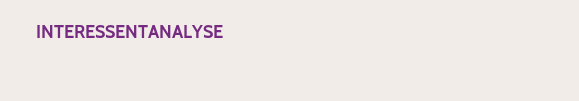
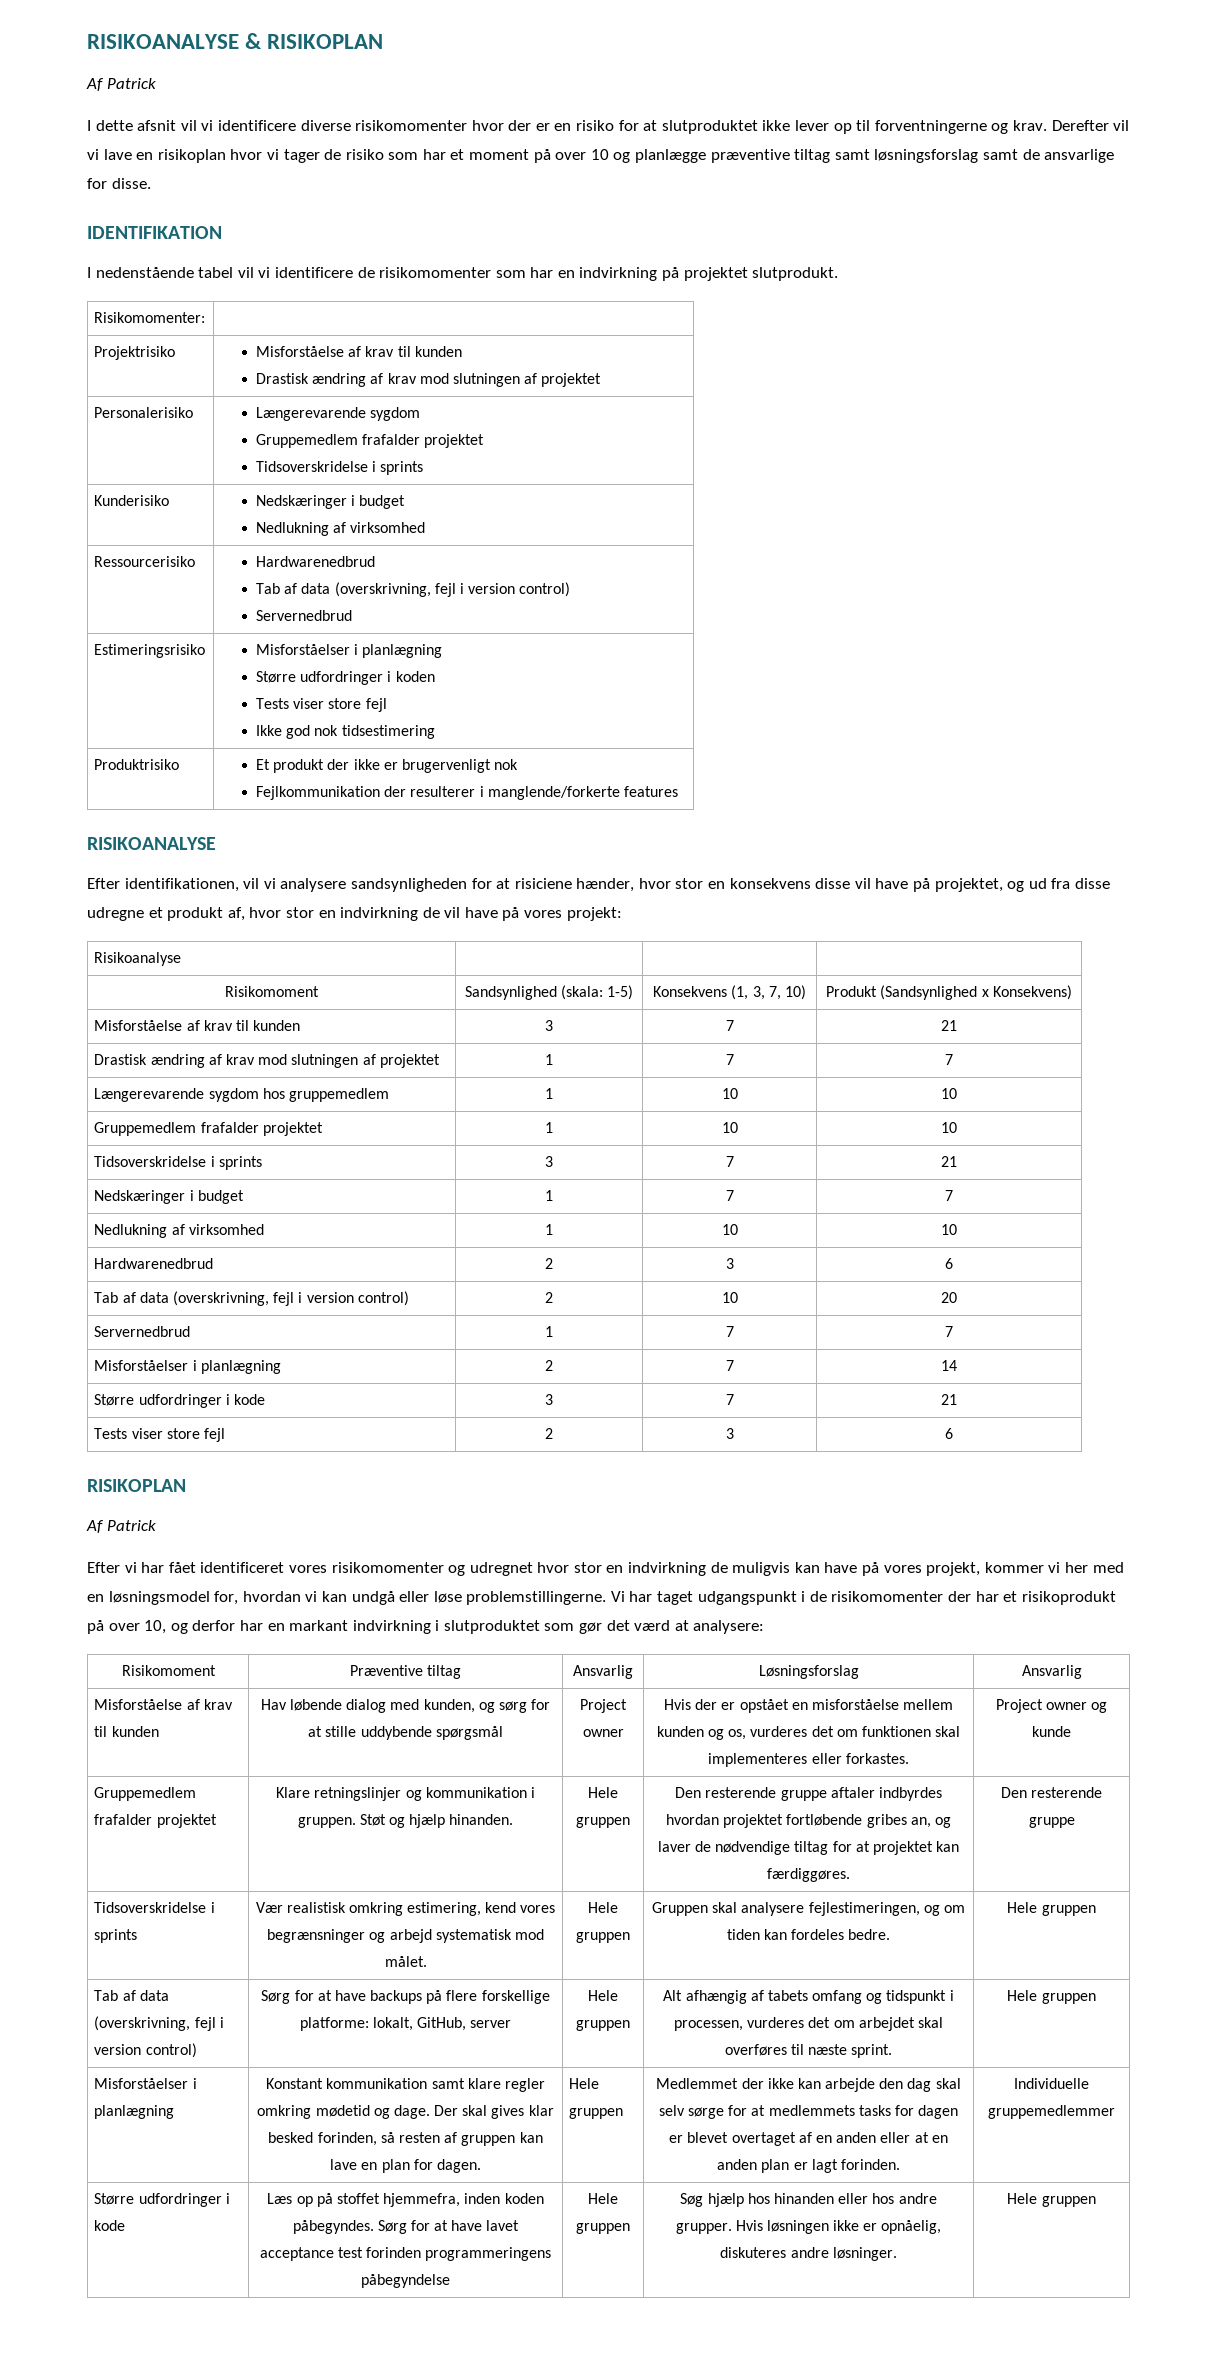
- INTERESSENTANALYSE
+ RISIKOANALYSE & RISIKOPLAN
+ Af Patrick
+ I dette afsnit vil vi identificere diverse risikomomenter hvor der er en risiko for at slutproduktet ikke lever op til forventningerne og krav. Derefter vil vi lave en risikoplan hvor vi tager de risiko som har et moment på over 10 og planlægge præventive tiltag samt løsningsforslag samt de ansvarlige for disse.
+ IDENTIFIKATION
+ I nedenstående tabel vil vi identificere de risikomomenter som har en indvirkning på projektet slutprodukt.
+ Risikomomenter: |
+ Projektrisiko | Misforståelse af krav til kunden
+ Drastisk ændring af krav mod slutningen af projektet
+ Personalerisiko | Længerevarende sygdom
+ Gruppemedlem frafalder projektet
+ Tidsoverskridelse i sprints
+ Kunderisiko | Nedskæringer i budget
+ Nedlukning af virksomhed
+ Ressourcerisiko | Hardwarenedbrud
+ Tab af data (overskrivning, fejl i version control)
+ Servernedbrud
+ Estimeringsrisiko | Misforståelser i planlægning
+ Større udfordringer i koden
+ Tests viser store fejl
+ Ikke god nok tidsestimering
+ Produktrisiko | Et produkt der ikke er brugervenligt nok
+ Fejlkommunikation der resulterer i manglende/forkerte features
+ RISIKOANALYSE
+ Efter identifikationen, vil vi analysere sandsynligheden for at risiciene hænder, hvor stor en konsekvens disse vil have på projektet, og ud fra disse udregne et produkt af, hvor stor en indvirkning de vil have på vores projekt:
+ Risikoanalyse | | |
+ Risikomoment | Sandsynlighed (skala: 1-5) | Konsekvens (1, 3, 7, 10) | Produkt (Sandsynlighed x Konsekvens)
+ Misforståelse af krav til kunden | 3 | 7 | 21
+ Drastisk ændring af krav mod slutningen af projektet | 1 | 7 | 7
+ Længerevarende sygdom hos gruppemedlem | 1 | 10 | 10
+ Gruppemedlem frafalder projektet | 1 | 10 | 10
+ Tidsoverskridelse i sprints | 3 | 7 | 21
+ Nedskæringer i budget | 1 | 7 | 7
+ Nedlukning af virksomhed | 1 | 10 | 10
+ Hardwarenedbrud | 2 | 3 | 6
+ Tab af data (overskrivning, fejl i version control) | 2 | 10 | 20
+ Servernedbrud | 1 | 7 | 7
+ Misforståelser i planlægning | 2 | 7 | 14
+ Større udfordringer i kode | 3 | 7 | 21
+ Tests viser store fejl | 2 | 3 | 6
+ RISIKOPLAN
+ Af Patrick
+ Efter vi har fået identificeret vores risikomomenter og udregnet hvor stor en indvirkning de muligvis kan have på vores projekt, kommer vi her med en løsningsmodel for, hvordan vi kan undgå eller løse problemstillingerne. Vi har taget udgangspunkt i de risikomomenter der har et risikoprodukt på over 10, og derfor har en markant indvirkning i slutproduktet som gør det værd at analysere:
+ Risikomoment | Præventive tiltag | Ansvarlig | Løsningsforslag | Ansvarlig
+ Misforståelse af krav til kunden | Hav løbende dialog med kunden, og sørg for at stille uddybende spørgsmål | Project owner | Hvis der er opstået en misforståelse mellem kunden og os, vurderes det om funktionen skal implementeres eller forkastes. | Project owner og kunde
+ Gruppemedlem frafalder projektet | Klare retningslinjer og kommunikation i gruppen. Støt og hjælp hinanden. | Hele gruppen | Den resterende gruppe aftaler indbyrdes hvordan projektet fortløbende gribes an, og laver de nødvendige tiltag for at projektet kan færdiggøres. | Den resterende gruppe
+ Tidsoverskridelse i sprints | Vær realistisk omkring estimering, kend vores begrænsninger og arbejd systematisk mod målet. | Hele gruppen | Gruppen skal analysere fejlestimeringen, og om tiden kan fordeles bedre. | Hele gruppen
+ Tab af data (overskrivning, fejl i version control) | Sørg for at have backups på flere forskellige platforme: lokalt, GitHub, server | Hele gruppen | Alt afhængig af tabets omfang og tidspunkt i processen, vurderes det om arbejdet skal overføres til næste sprint. | Hele gruppen
+ Misforståelser i planlægning | Konstant kommunikation samt klare regler omkring mødetid og dage. Der skal gives klar besked forinden, så resten af gruppen kan lave en plan for dagen. | Hele gruppen | Medlemmet der ikke kan arbejde den dag skal selv sørge for at medlemmets tasks for dagen er blevet overtaget af en anden eller at en anden plan er lagt forinden. | Individuelle gruppemedlemmer
+ Større udfordringer i kode | Læs op på stoffet hjemmefra, inden koden påbegyndes. Sørg for at have lavet acceptance test forinden programmeringens påbegyndelse | Hele gruppen | Søg hjælp hos hinanden eller hos andre grupper. Hvis løsningen ikke er opnåelig, diskuteres andre løsninger. | Hele gruppen

